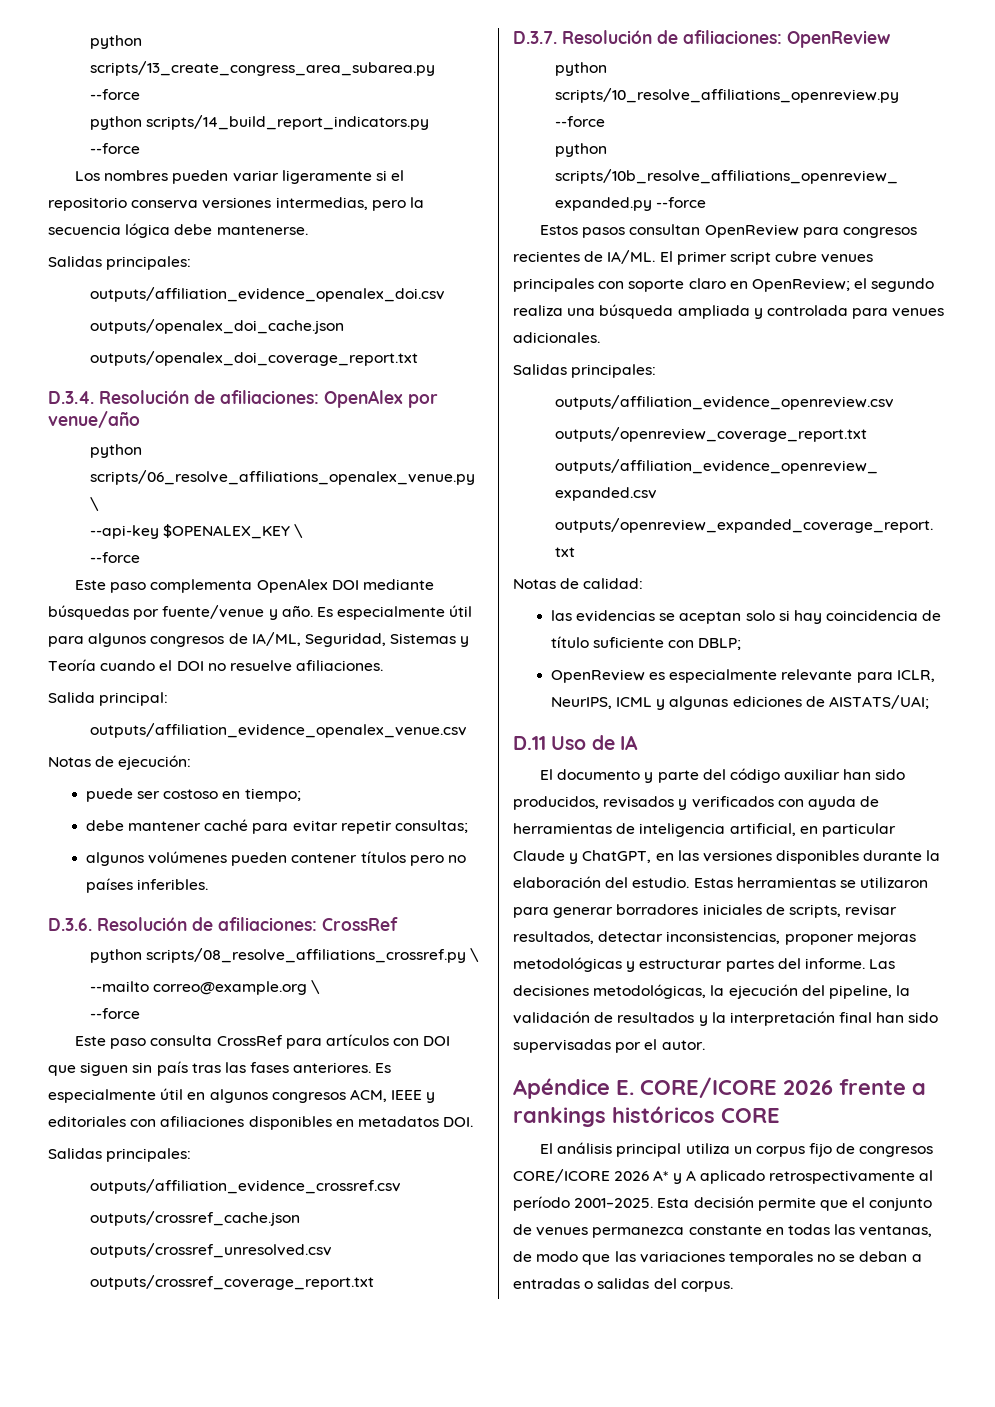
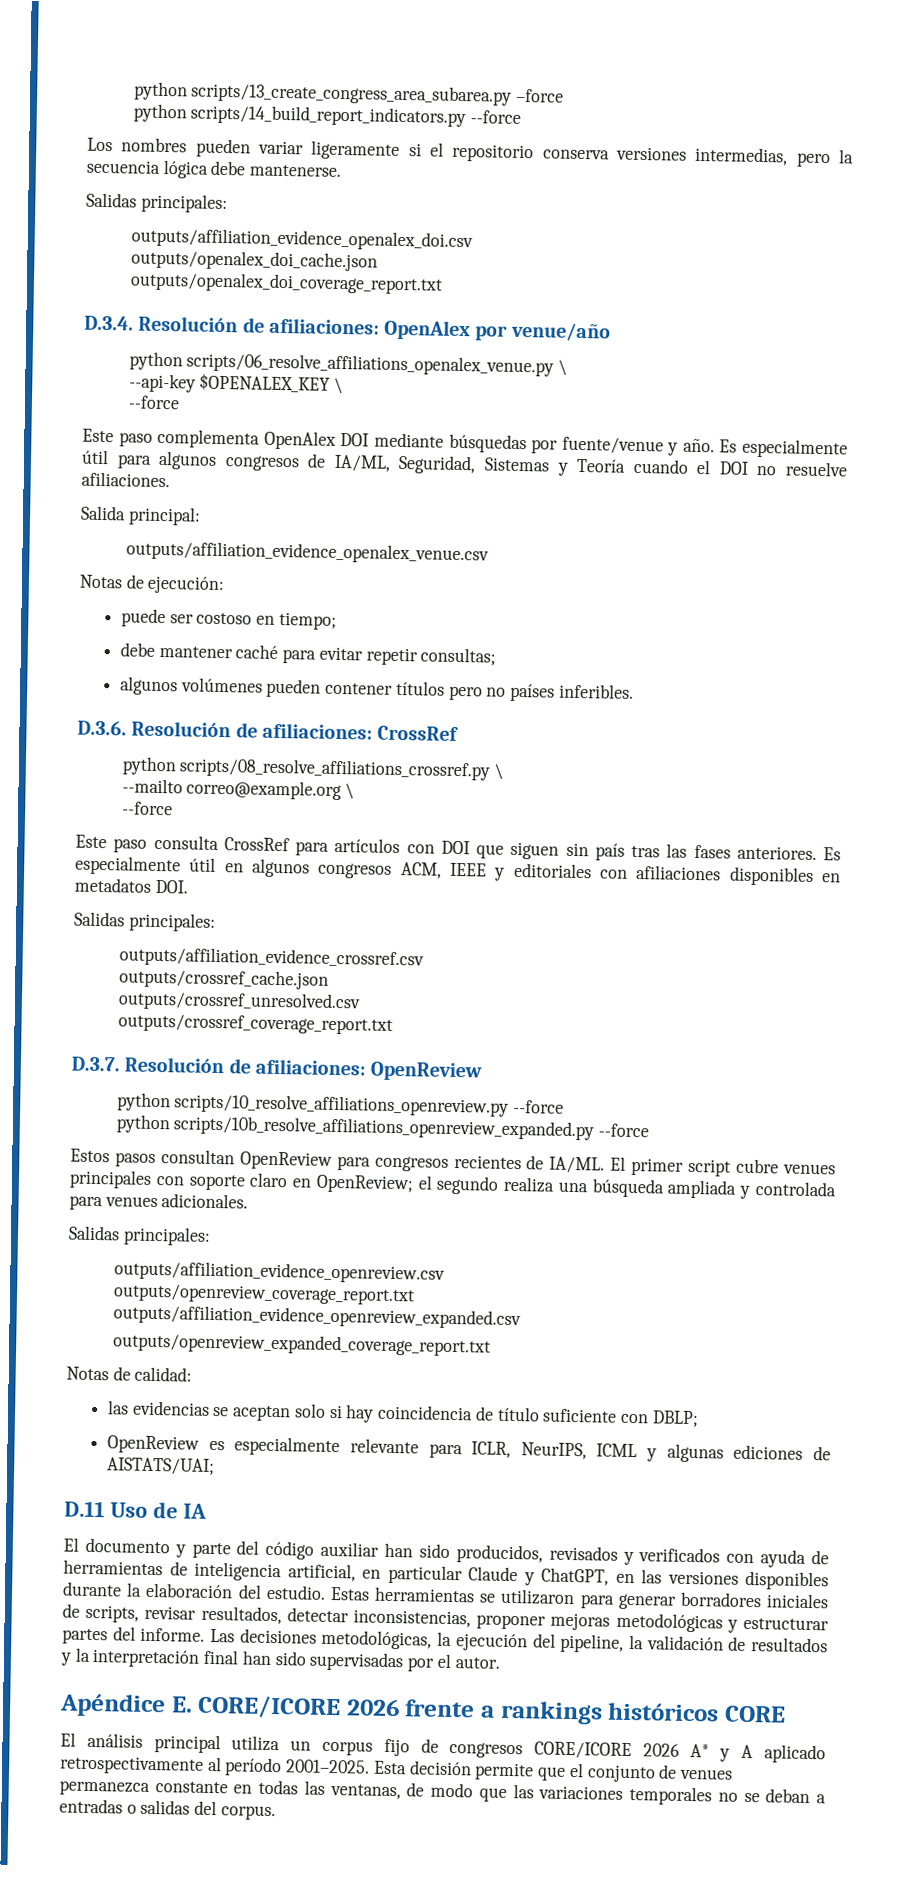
- python scripts/13_create_congress_area_subarea.py --force
+ python scripts/13_create_congress_area_subarea.py –force

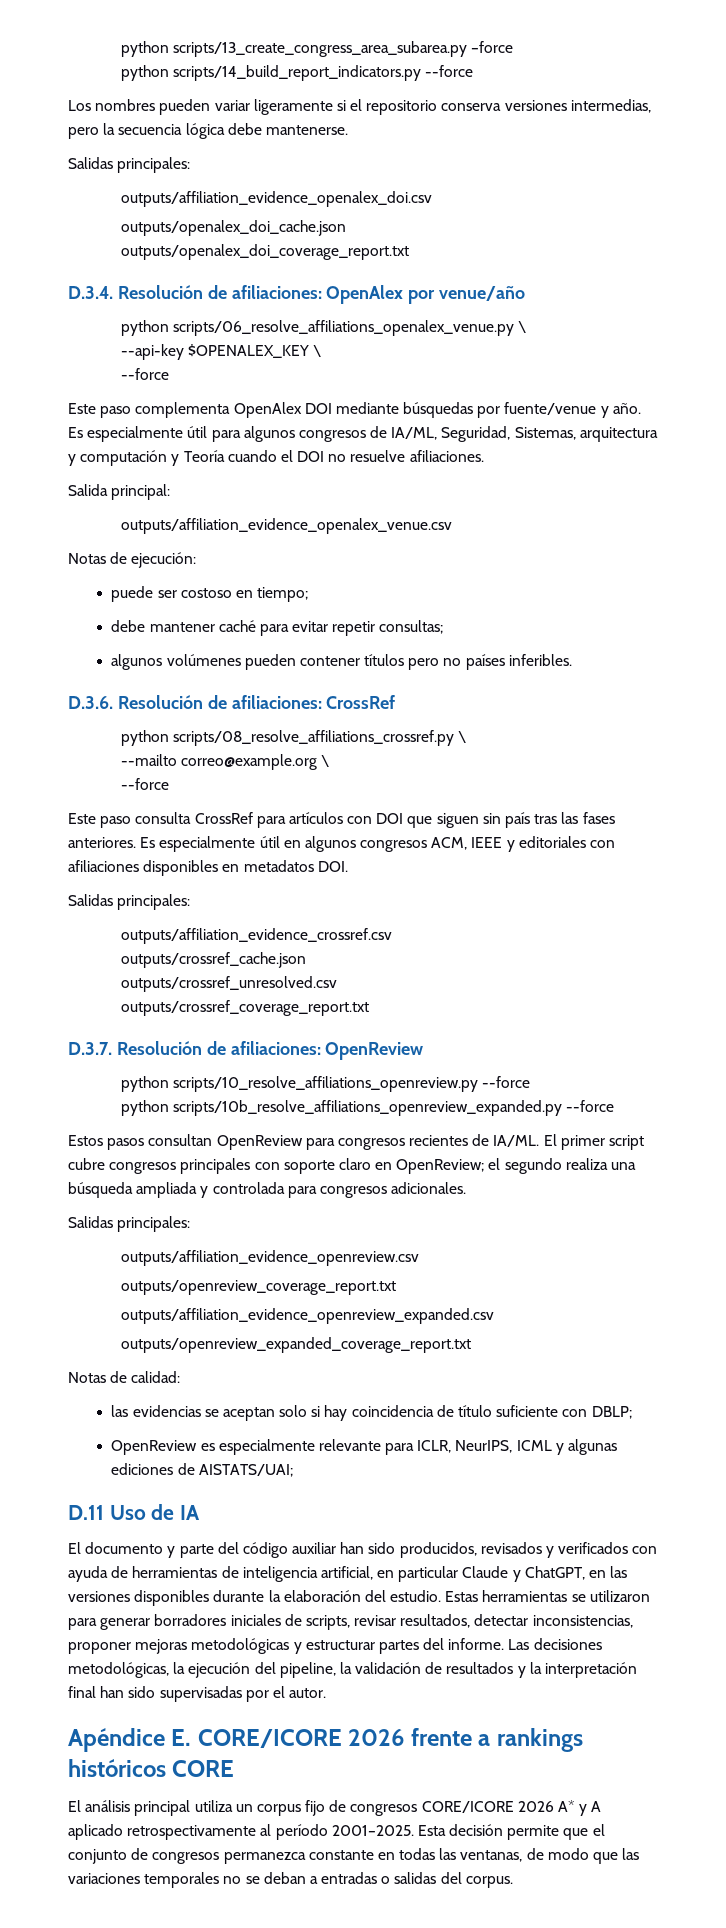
- Es especialmente útil para algunos congresos de IA/ML, Seguridad, Sistemas y Teoría cuando el DOI no resuelve afiliaciones.
+ Es especialmente útil para algunos congresos de IA/ML, Seguridad, Sistemas, arquitectura y computación y Teoría cuando el DOI no resuelve afiliaciones.
- El primer script cubre venues principales con soporte claro en OpenReview; el segundo realiza una búsqueda ampliada y controlada para venues adicionales.
+ El primer script cubre congresos principales con soporte claro en OpenReview; el segundo realiza una búsqueda ampliada y controlada para congresos adicionales.
- Esta decisión permite que el conjunto de venues permanezca constante en todas las ventanas, de modo que las variaciones temporales no se deban a entradas o salidas del corpus.
+ Esta decisión permite que el conjunto de congresos permanezca constante en todas las ventanas, de modo que las variaciones temporales no se deban a entradas o salidas del corpus.

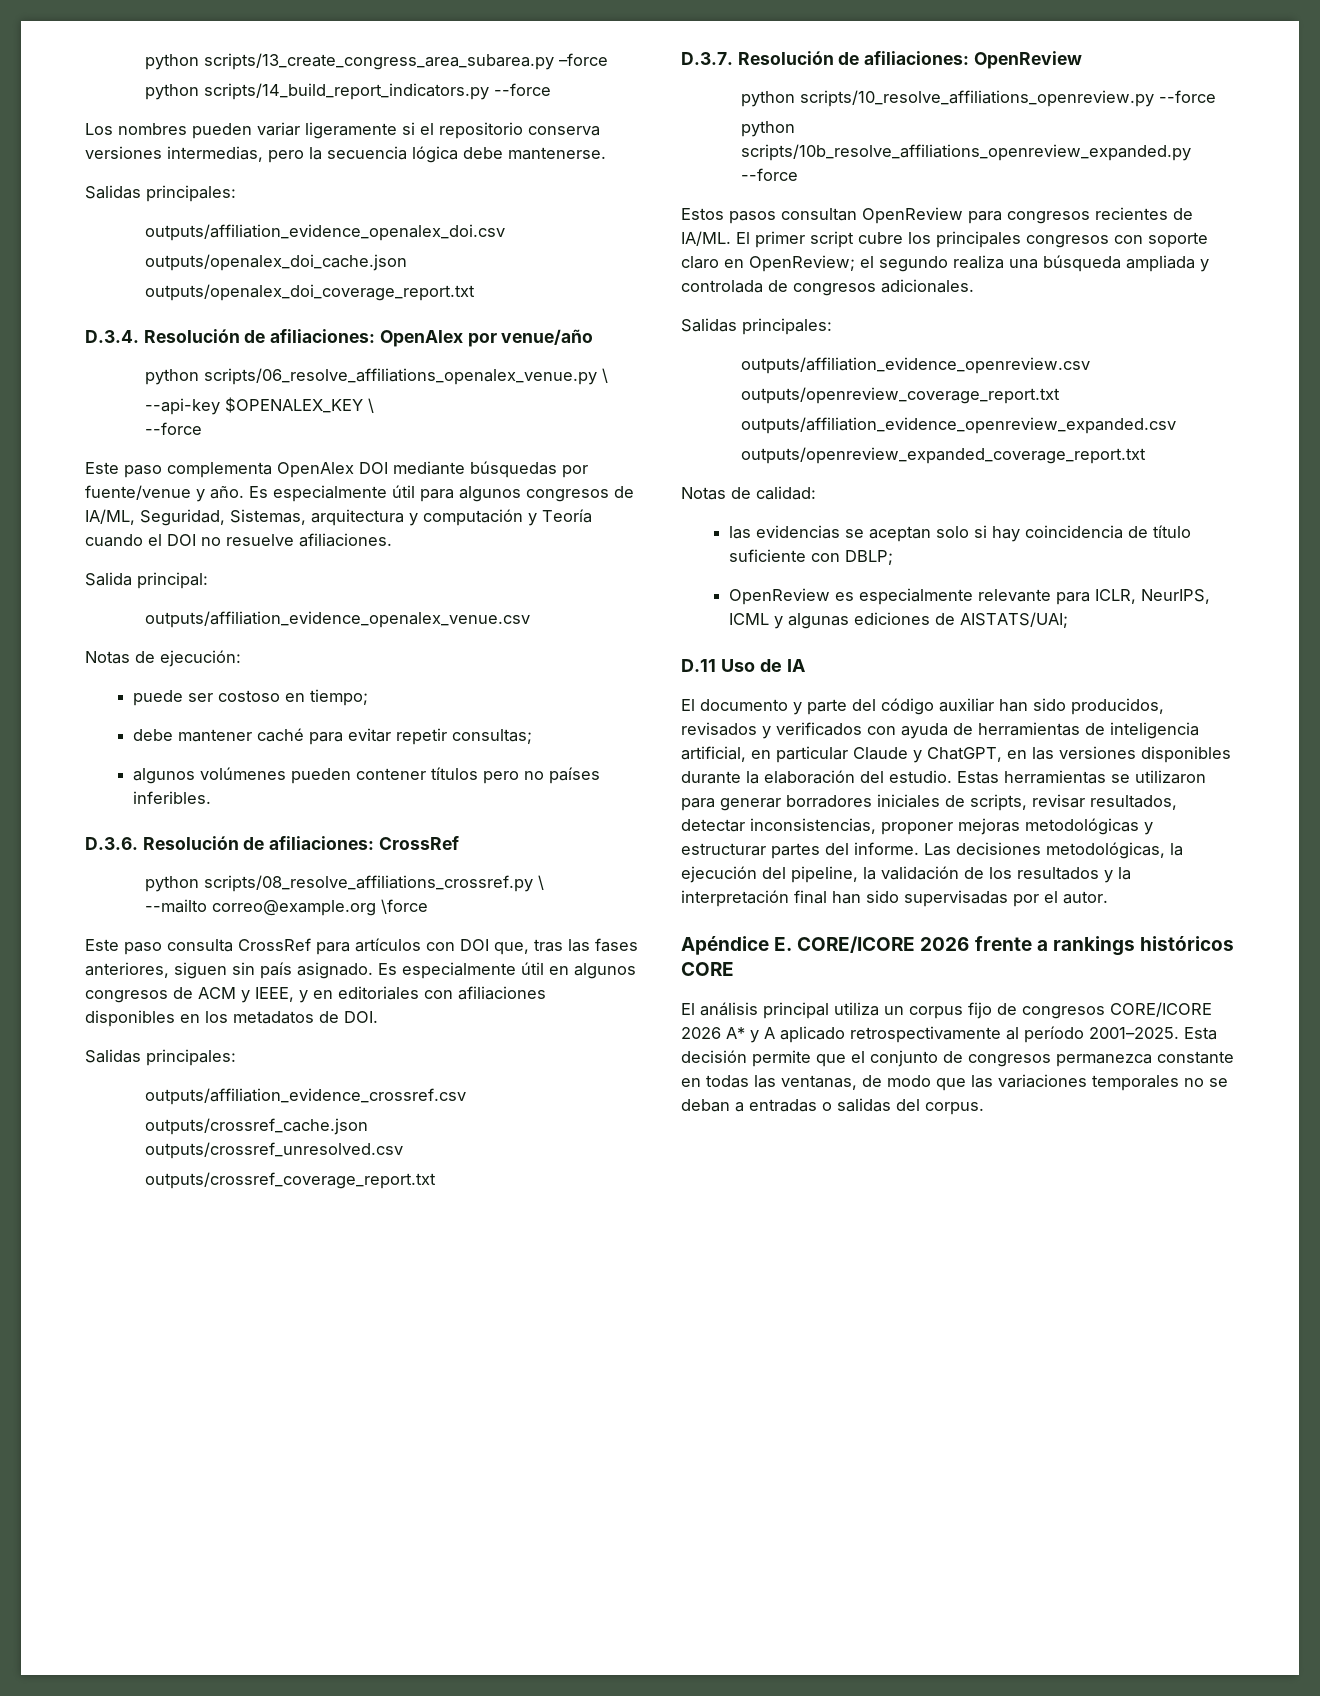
- --mailto correo@example.org \
- --force
+ --mailto correo@example.org \force
- Este paso consulta CrossRef para artículos con DOI que siguen sin país tras las fases anteriores.
+ Este paso consulta CrossRef para artículos con DOI que, tras las fases anteriores, siguen sin país asignado.
- Es especialmente útil en algunos congresos ACM, IEEE y editoriales con afiliaciones disponibles en metadatos DOI.
+ Es especialmente útil en algunos congresos de ACM y IEEE, y en editoriales con afiliaciones disponibles en los metadatos de DOI.
- El primer script cubre congresos principales con soporte claro en OpenReview; el segundo realiza una búsqueda ampliada y controlada para congresos adicionales.
+ El primer script cubre los principales congresos con soporte claro en OpenReview; el segundo realiza una búsqueda ampliada y controlada de congresos adicionales.
- Las decisiones metodológicas, la ejecución del pipeline, la validación de resultados y la interpretación final han sido supervisadas por el autor.
+ Las decisiones metodológicas, la ejecución del pipeline, la validación de los resultados y la interpretación final han sido supervisadas por el autor.

